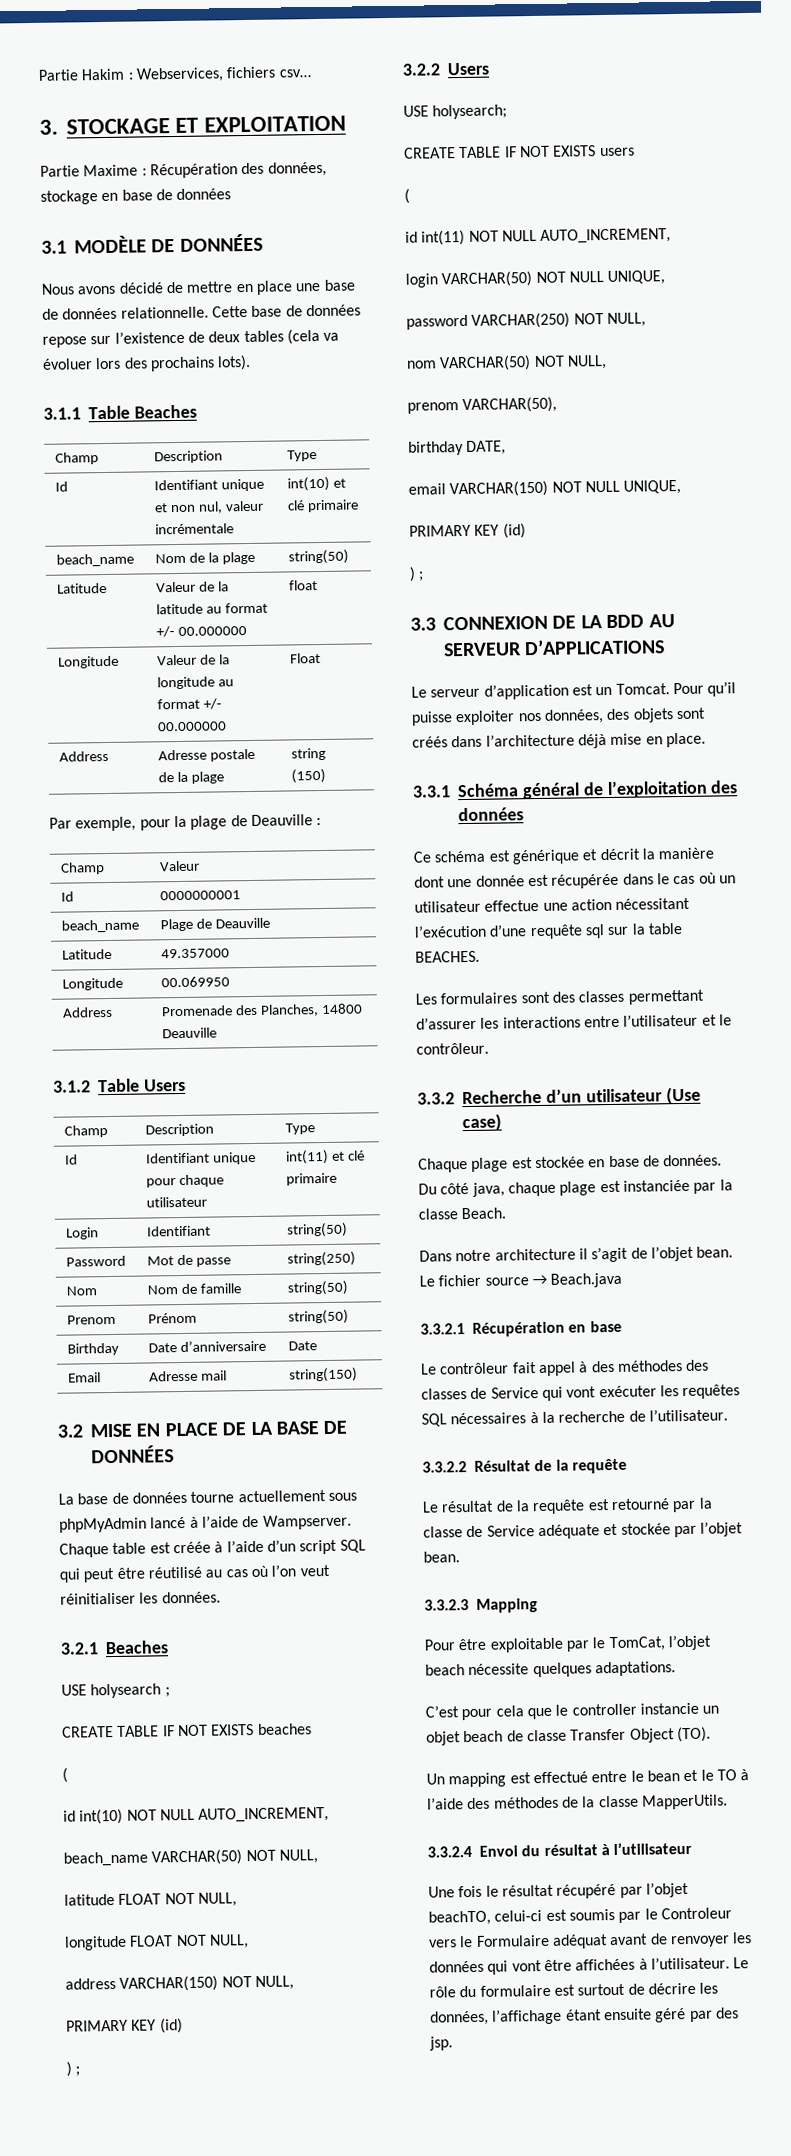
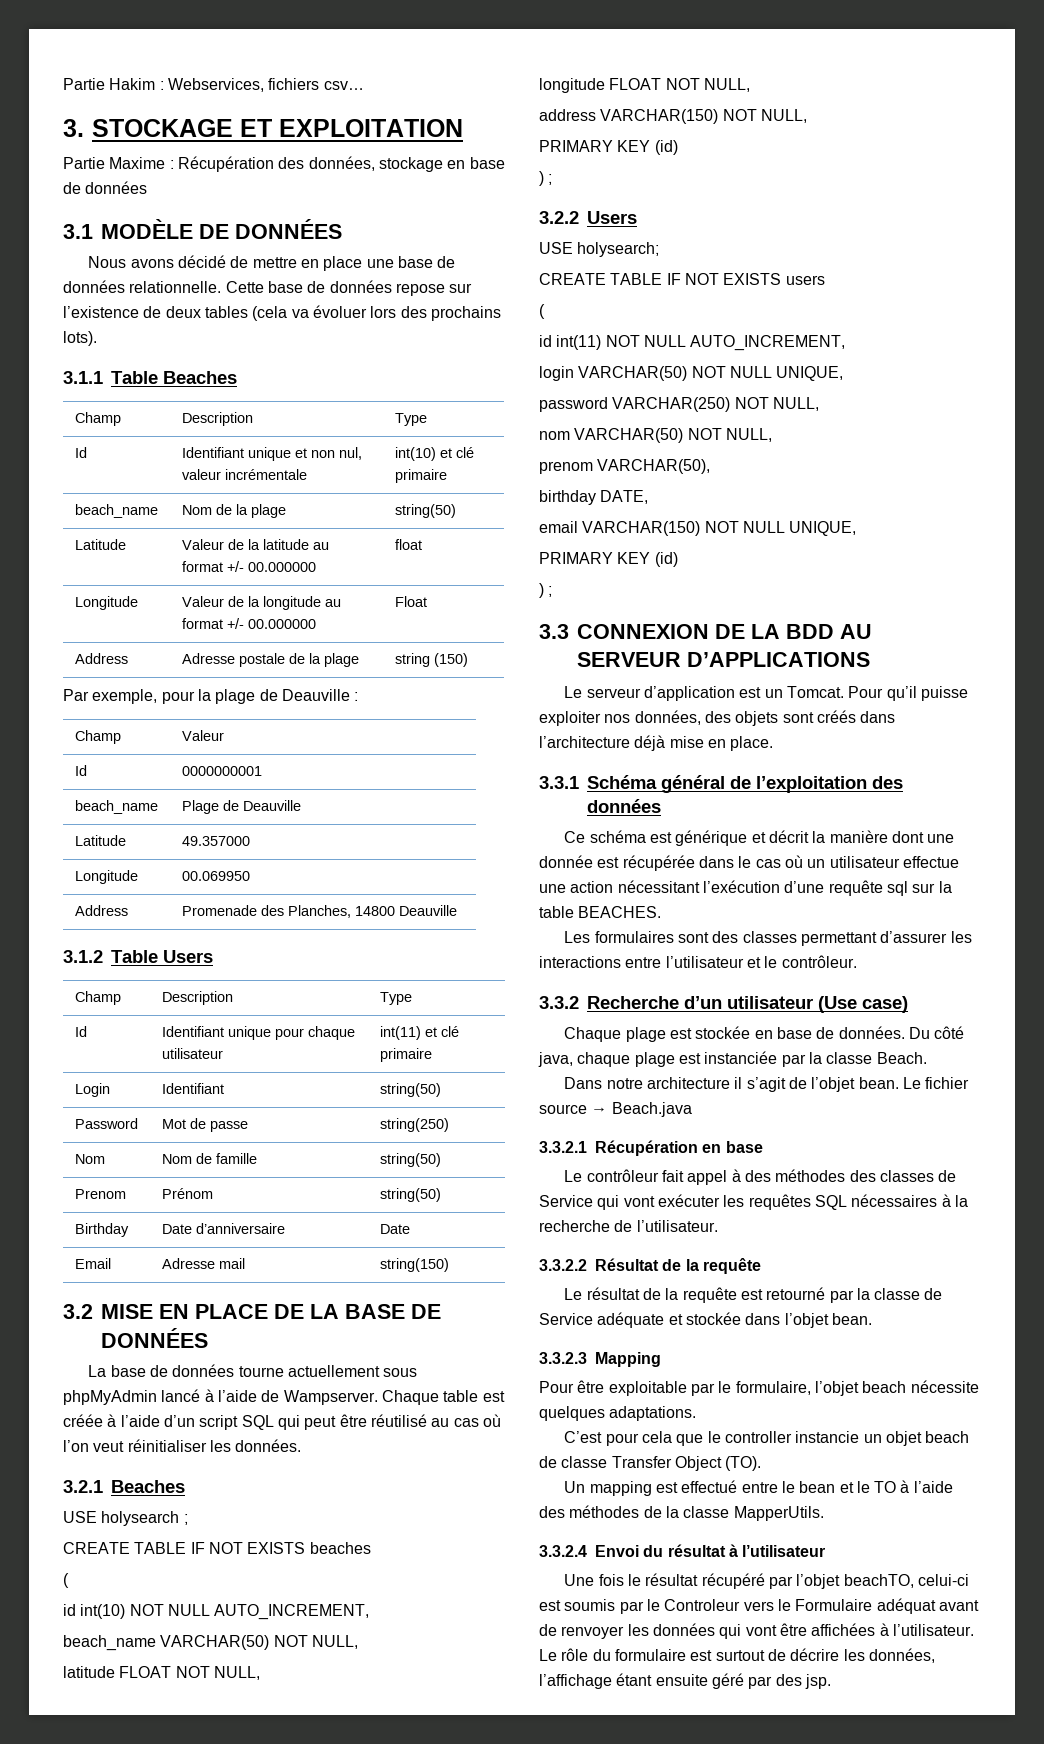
- Le résultat de la requête est retourné par la classe de Service adéquate et stockée par l’objet bean.
+ Le résultat de la requête est retourné par la classe de Service adéquate et stockée dans l’objet bean.
- Pour être exploitable par le TomCat, l’objet beach nécessite quelques adaptations.
+ Pour être exploitable par le formulaire, l’objet beach nécessite quelques adaptations.

